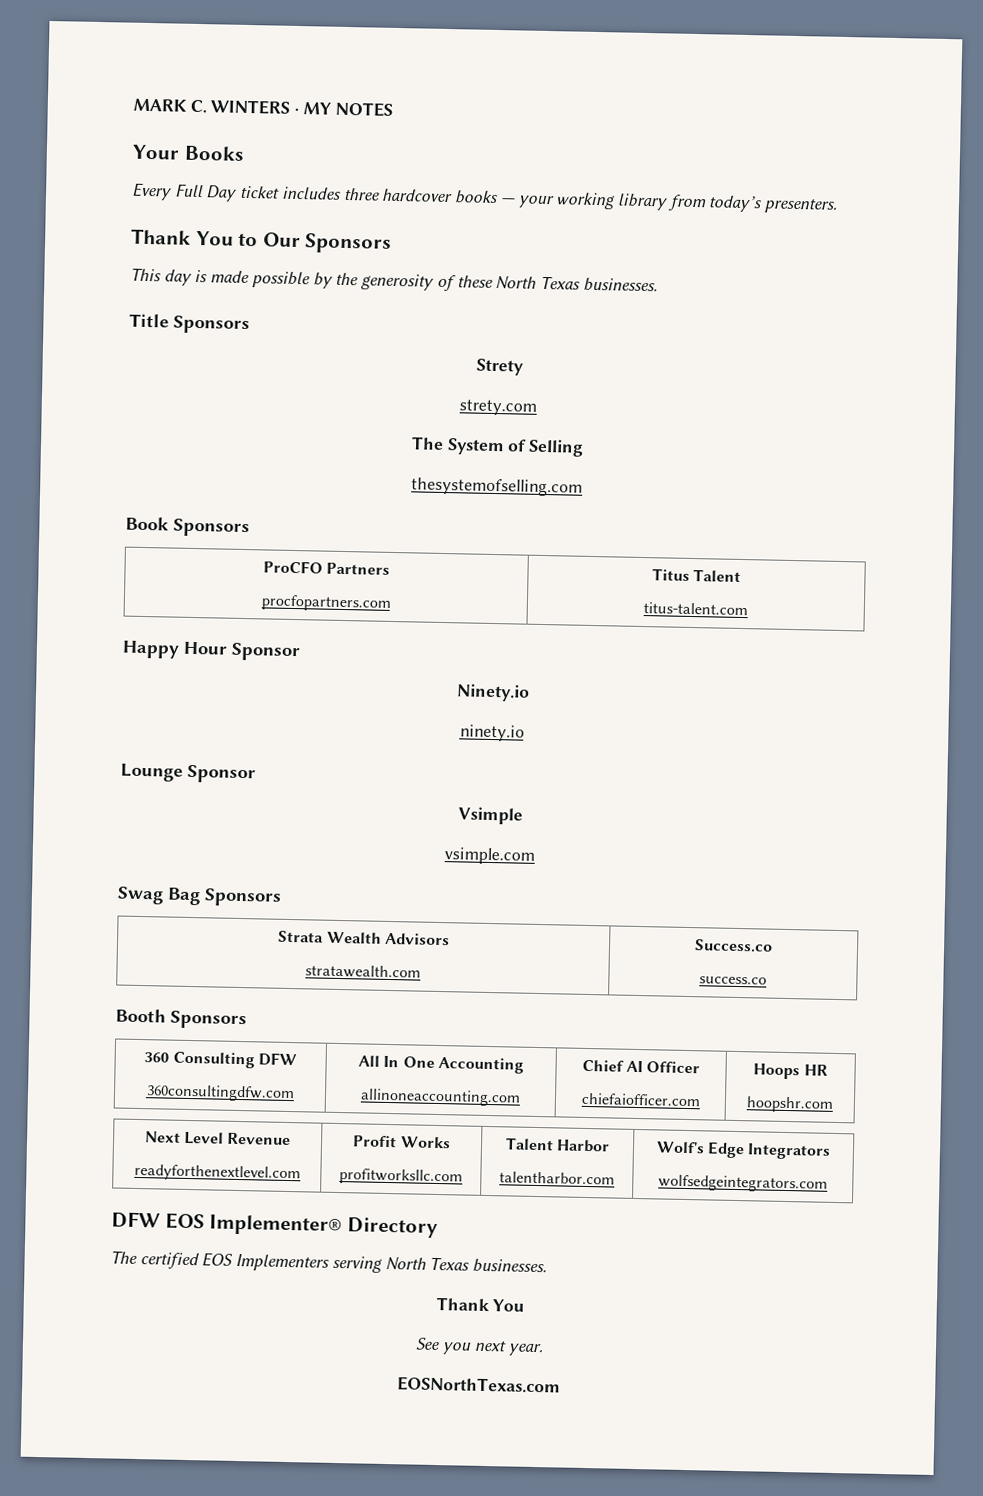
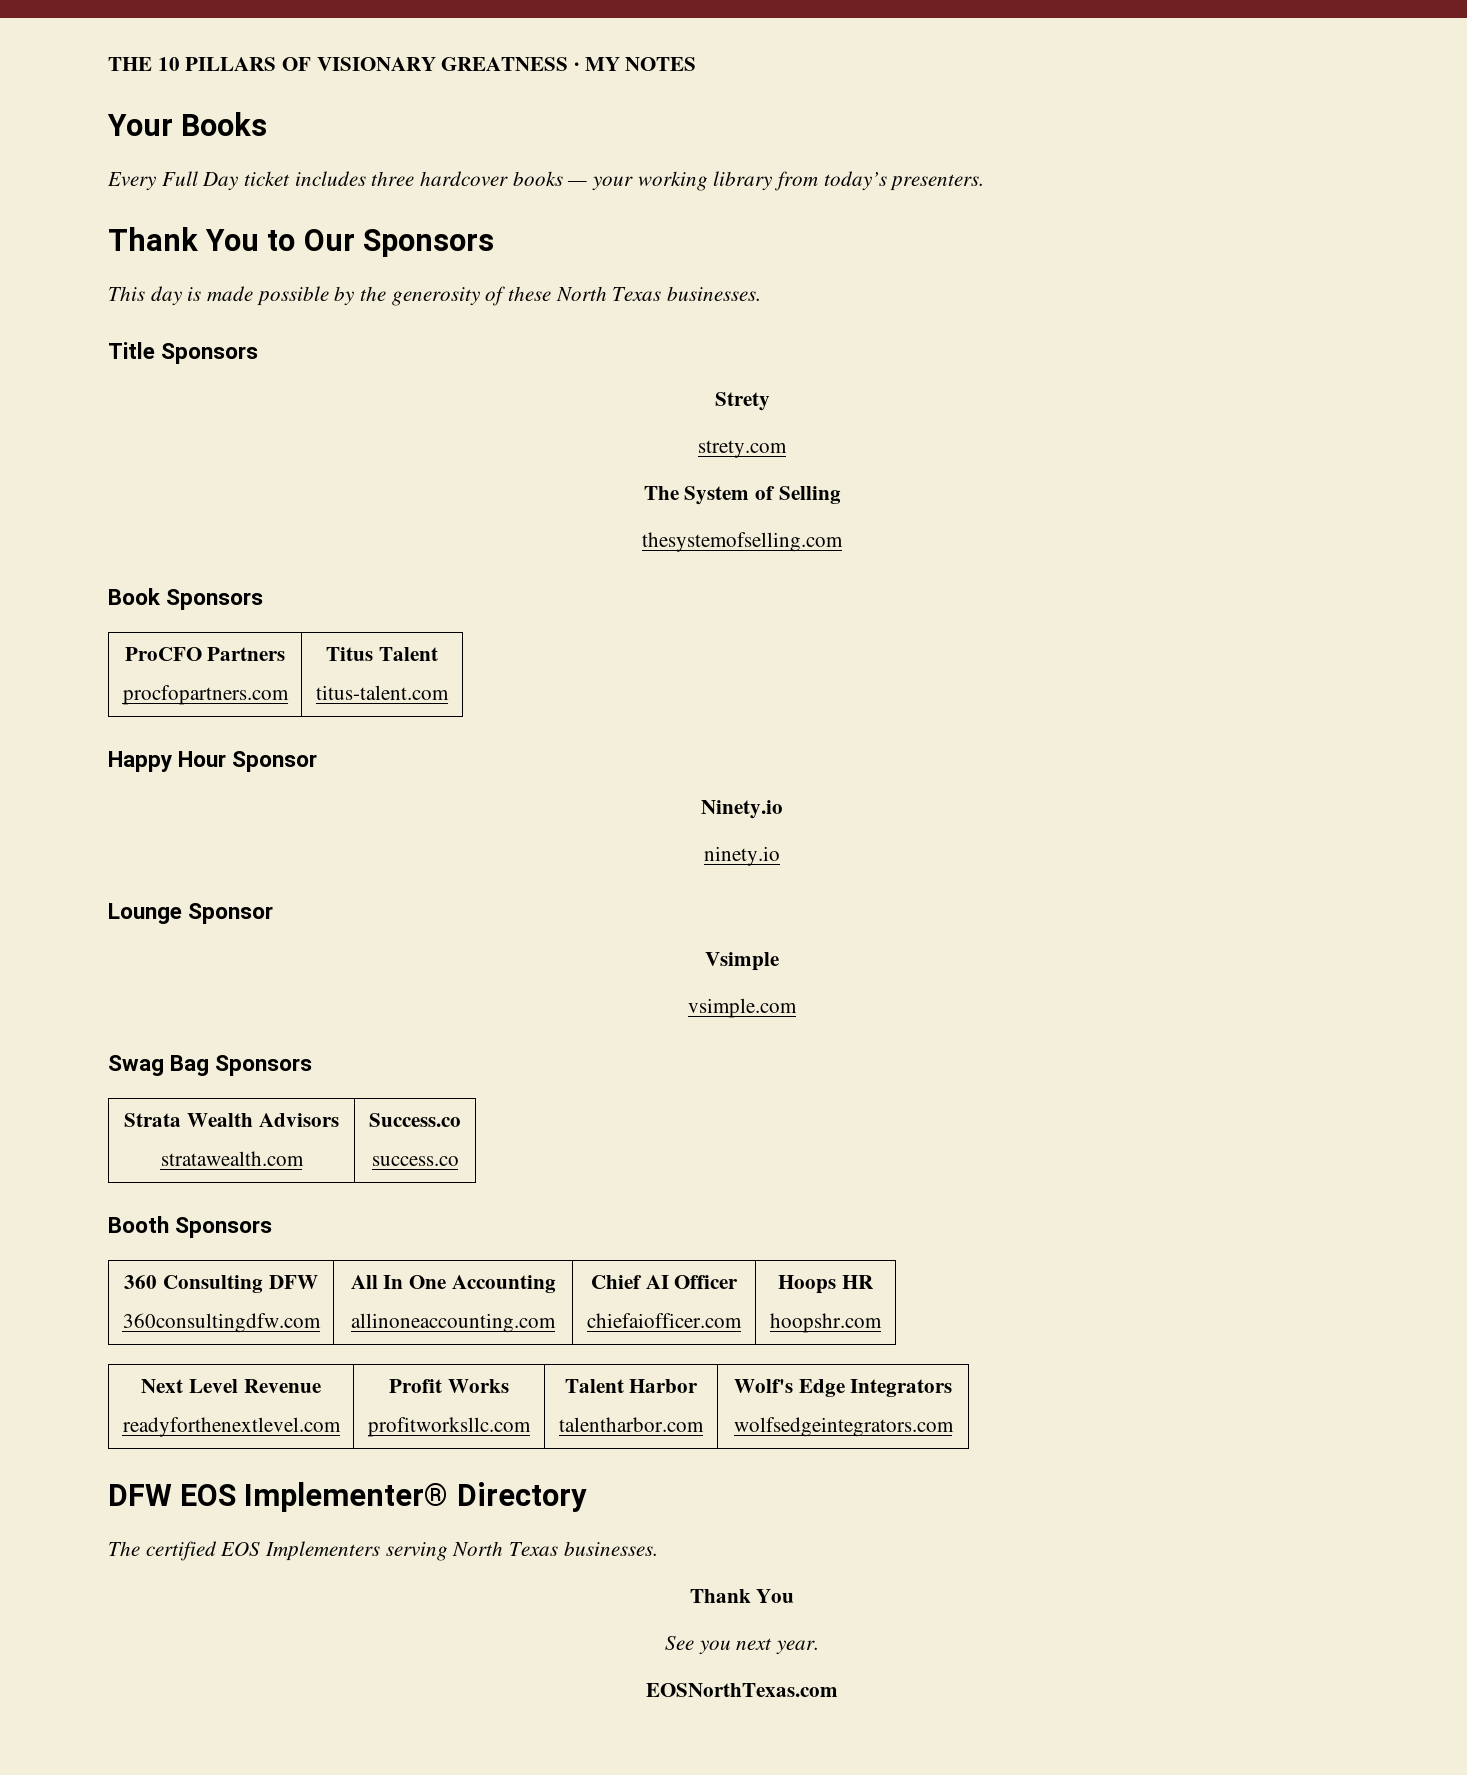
- MARK C. WINTERS · MY NOTES
+ THE 10 PILLARS OF VISIONARY GREATNESS · MY NOTES

